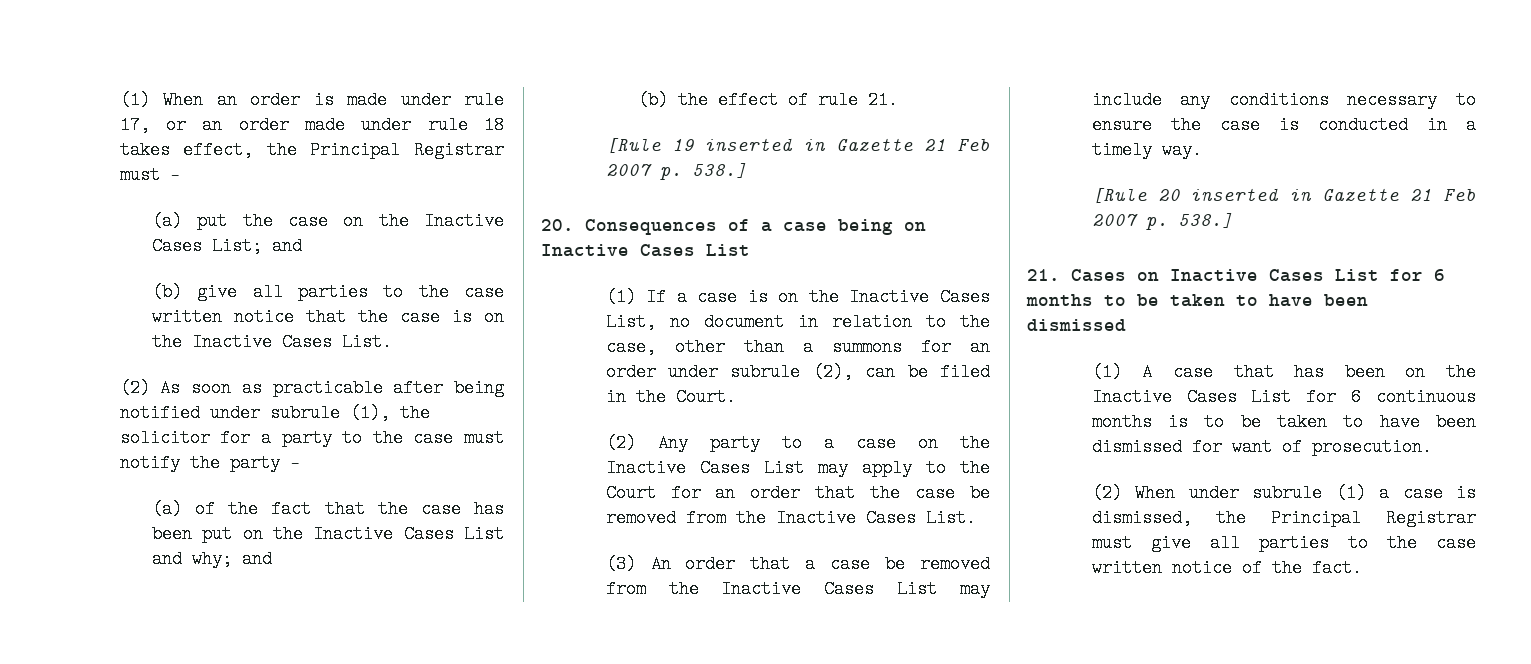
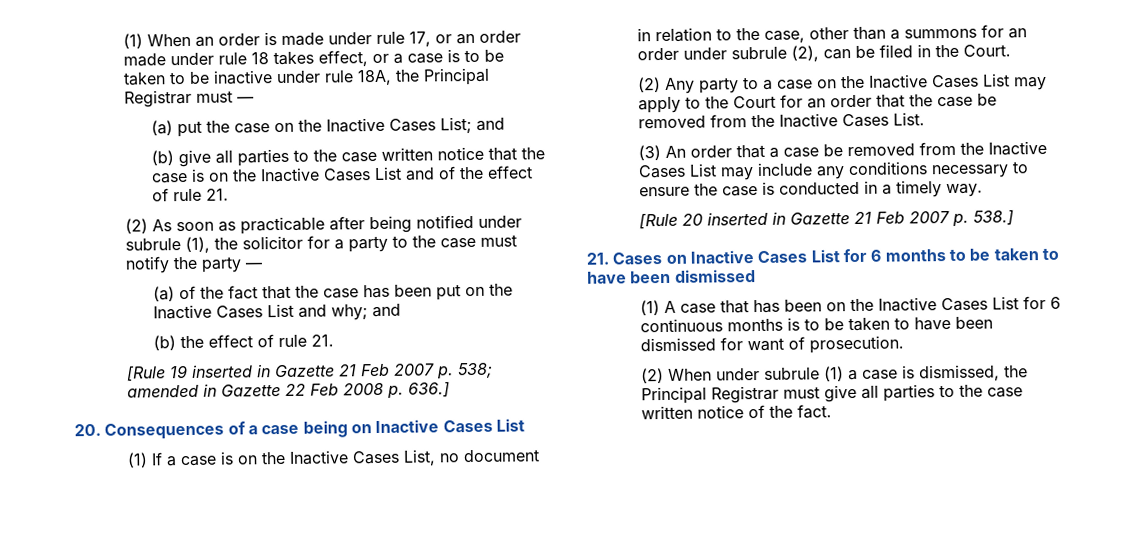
- (1) When an order is made under rule 17, or an order made under rule 18 takes effect, the Principal Registrar must —
+ (1) When an order is made under rule 17, or an order made under rule 18 takes effect, or a case is to be taken to be inactive under rule 18A, the Principal Registrar must —
- (b) give all parties to the case written notice that the case is on the Inactive Cases List.
+ (b) give all parties to the case written notice that the case is on the Inactive Cases List and of the effect of rule 21.
- [Rule 19 inserted in Gazette 21 Feb 2007 p. 538.]
+ [Rule 19 inserted in Gazette 21 Feb 2007 p. 538; amended in Gazette 22 Feb 2008 p. 636.]

